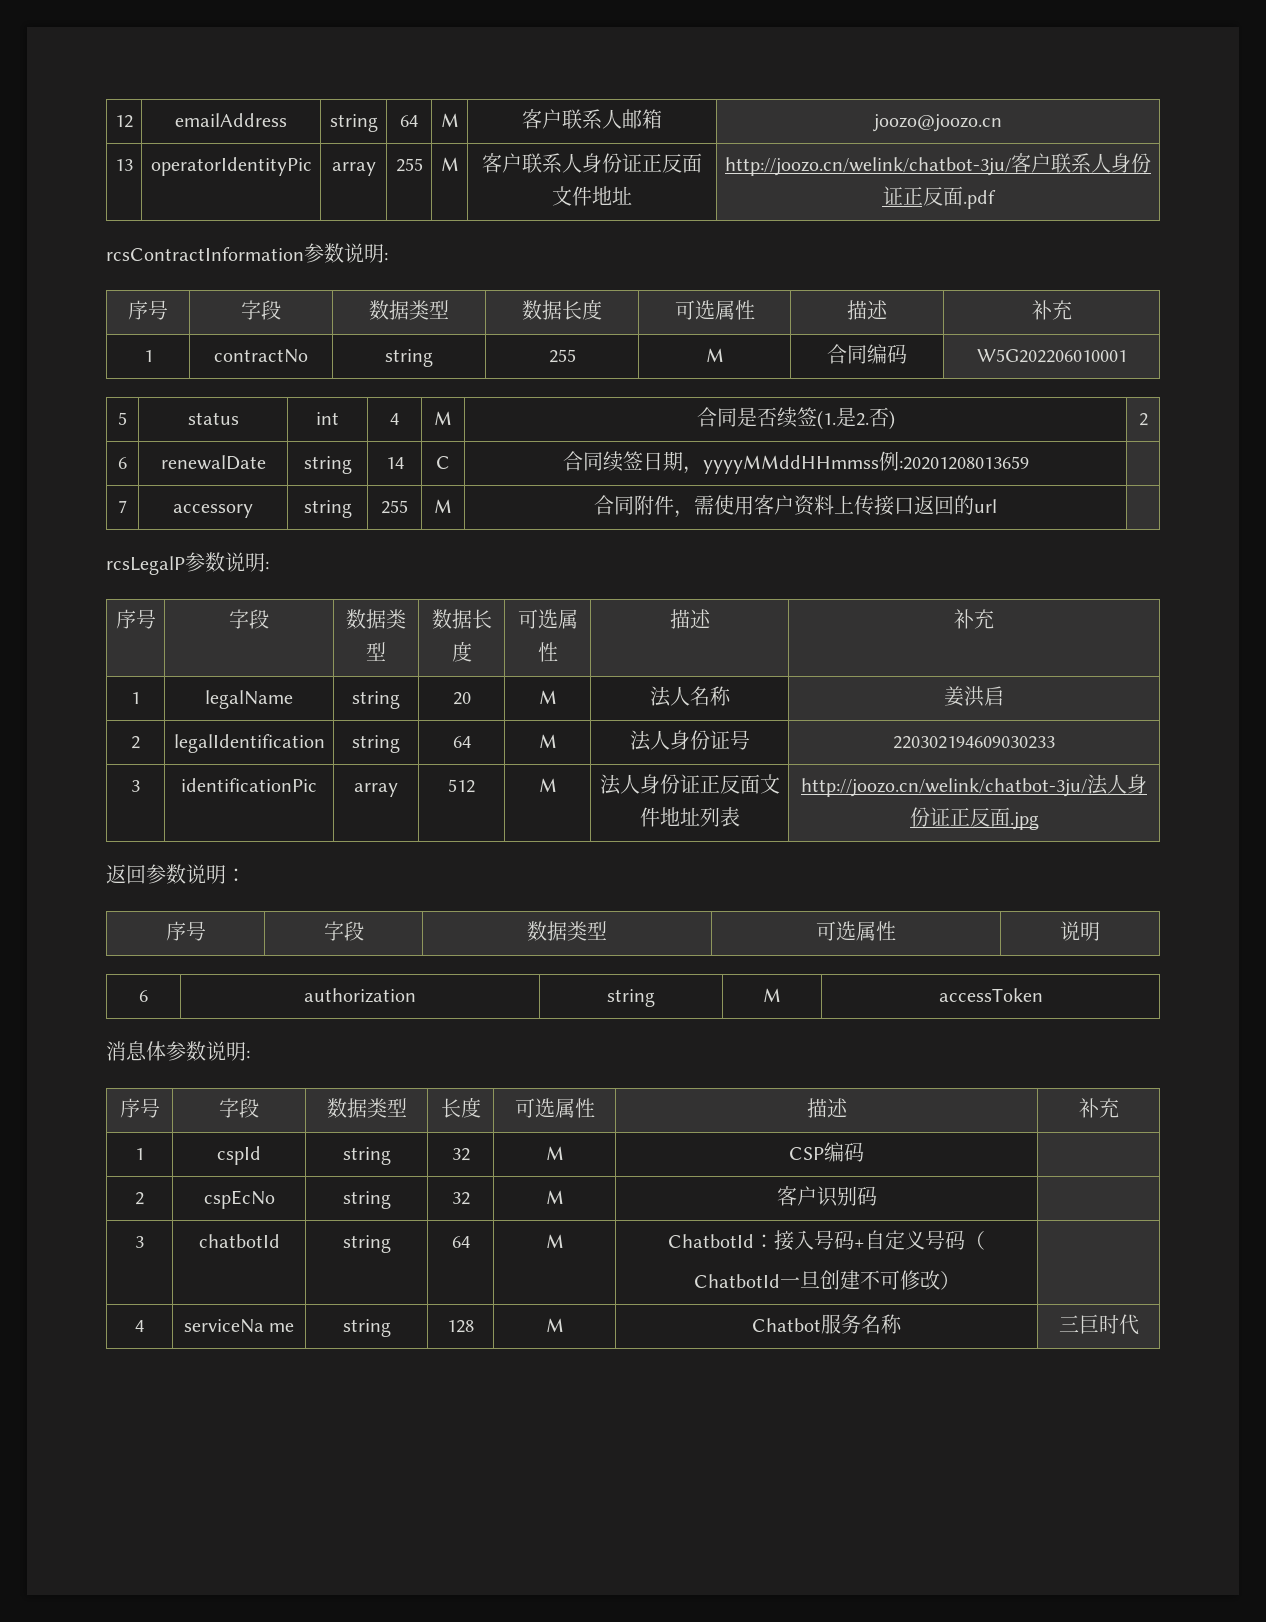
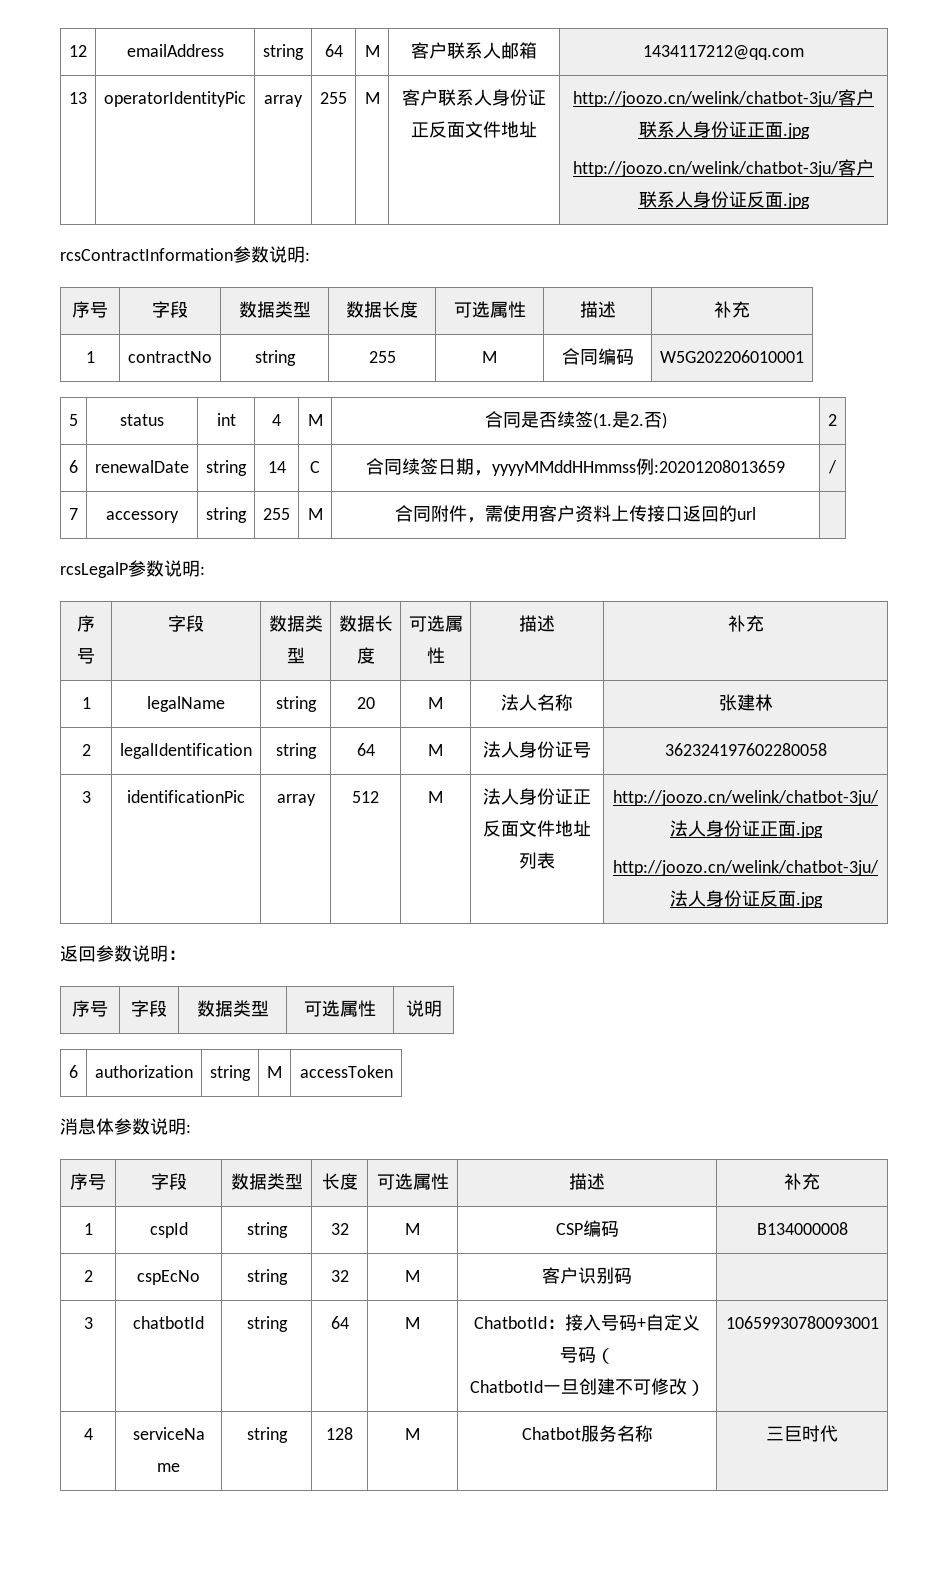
- 12 | emailAddress | string | 64 | M | 客户联系人邮箱 | joozo@joozo.cn
+ 12 | emailAddress | string | 64 | M | 客户联系人邮箱 | 1434117212@qq.com
- 13 | operatorIdentityPic | array | 255 | M | 客户联系人身份证正反面文件地址 | http://joozo.cn/welink/chatbot-3ju/客户联系人身份证正反面.pdf
+ 13 | operatorIdentityPic | array | 255 | M | 客户联系人身份证正反面文件地址 | http://joozo.cn/welink/chatbot-3ju/客户联系人身份证正面.jpg
+ http://joozo.cn/welink/chatbot-3ju/客户联系人身份证反面.jpg
- 6 | renewalDate | string | 14 | C | 合同续签日期，yyyyMMddHHmmss例:20201208013659 |
+ 6 | renewalDate | string | 14 | C | 合同续签日期，yyyyMMddHHmmss例:20201208013659 | /
- 1 | legalName | string | 20 | M | 法人名称 | 姜洪启
+ 1 | legalName | string | 20 | M | 法人名称 | 张建林
- 2 | legalIdentification | string | 64 | M | 法人身份证号 | 220302194609030233
+ 2 | legalIdentification | string | 64 | M | 法人身份证号 | 362324197602280058
- 3 | identificationPic | array | 512 | M | 法人身份证正反面文件地址列表 | http://joozo.cn/welink/chatbot-3ju/法人身份证正反面.jpg
+ 3 | identificationPic | array | 512 | M | 法人身份证正反面文件地址列表 | http://joozo.cn/welink/chatbot-3ju/法人身份证正面.jpg
+ http://joozo.cn/welink/chatbot-3ju/法人身份证反面.jpg
- 1 | cspId | string | 32 | M | CSP编码 |
+ 1 | cspId | string | 32 | M | CSP编码 | B134000008
  3 | chatbotId | string | 64 | M | ChatbotId：接入号码+自定义号码（
- ChatbotId一旦创建不可修改） |
+ ChatbotId一旦创建不可修改） | 10659930780093001

